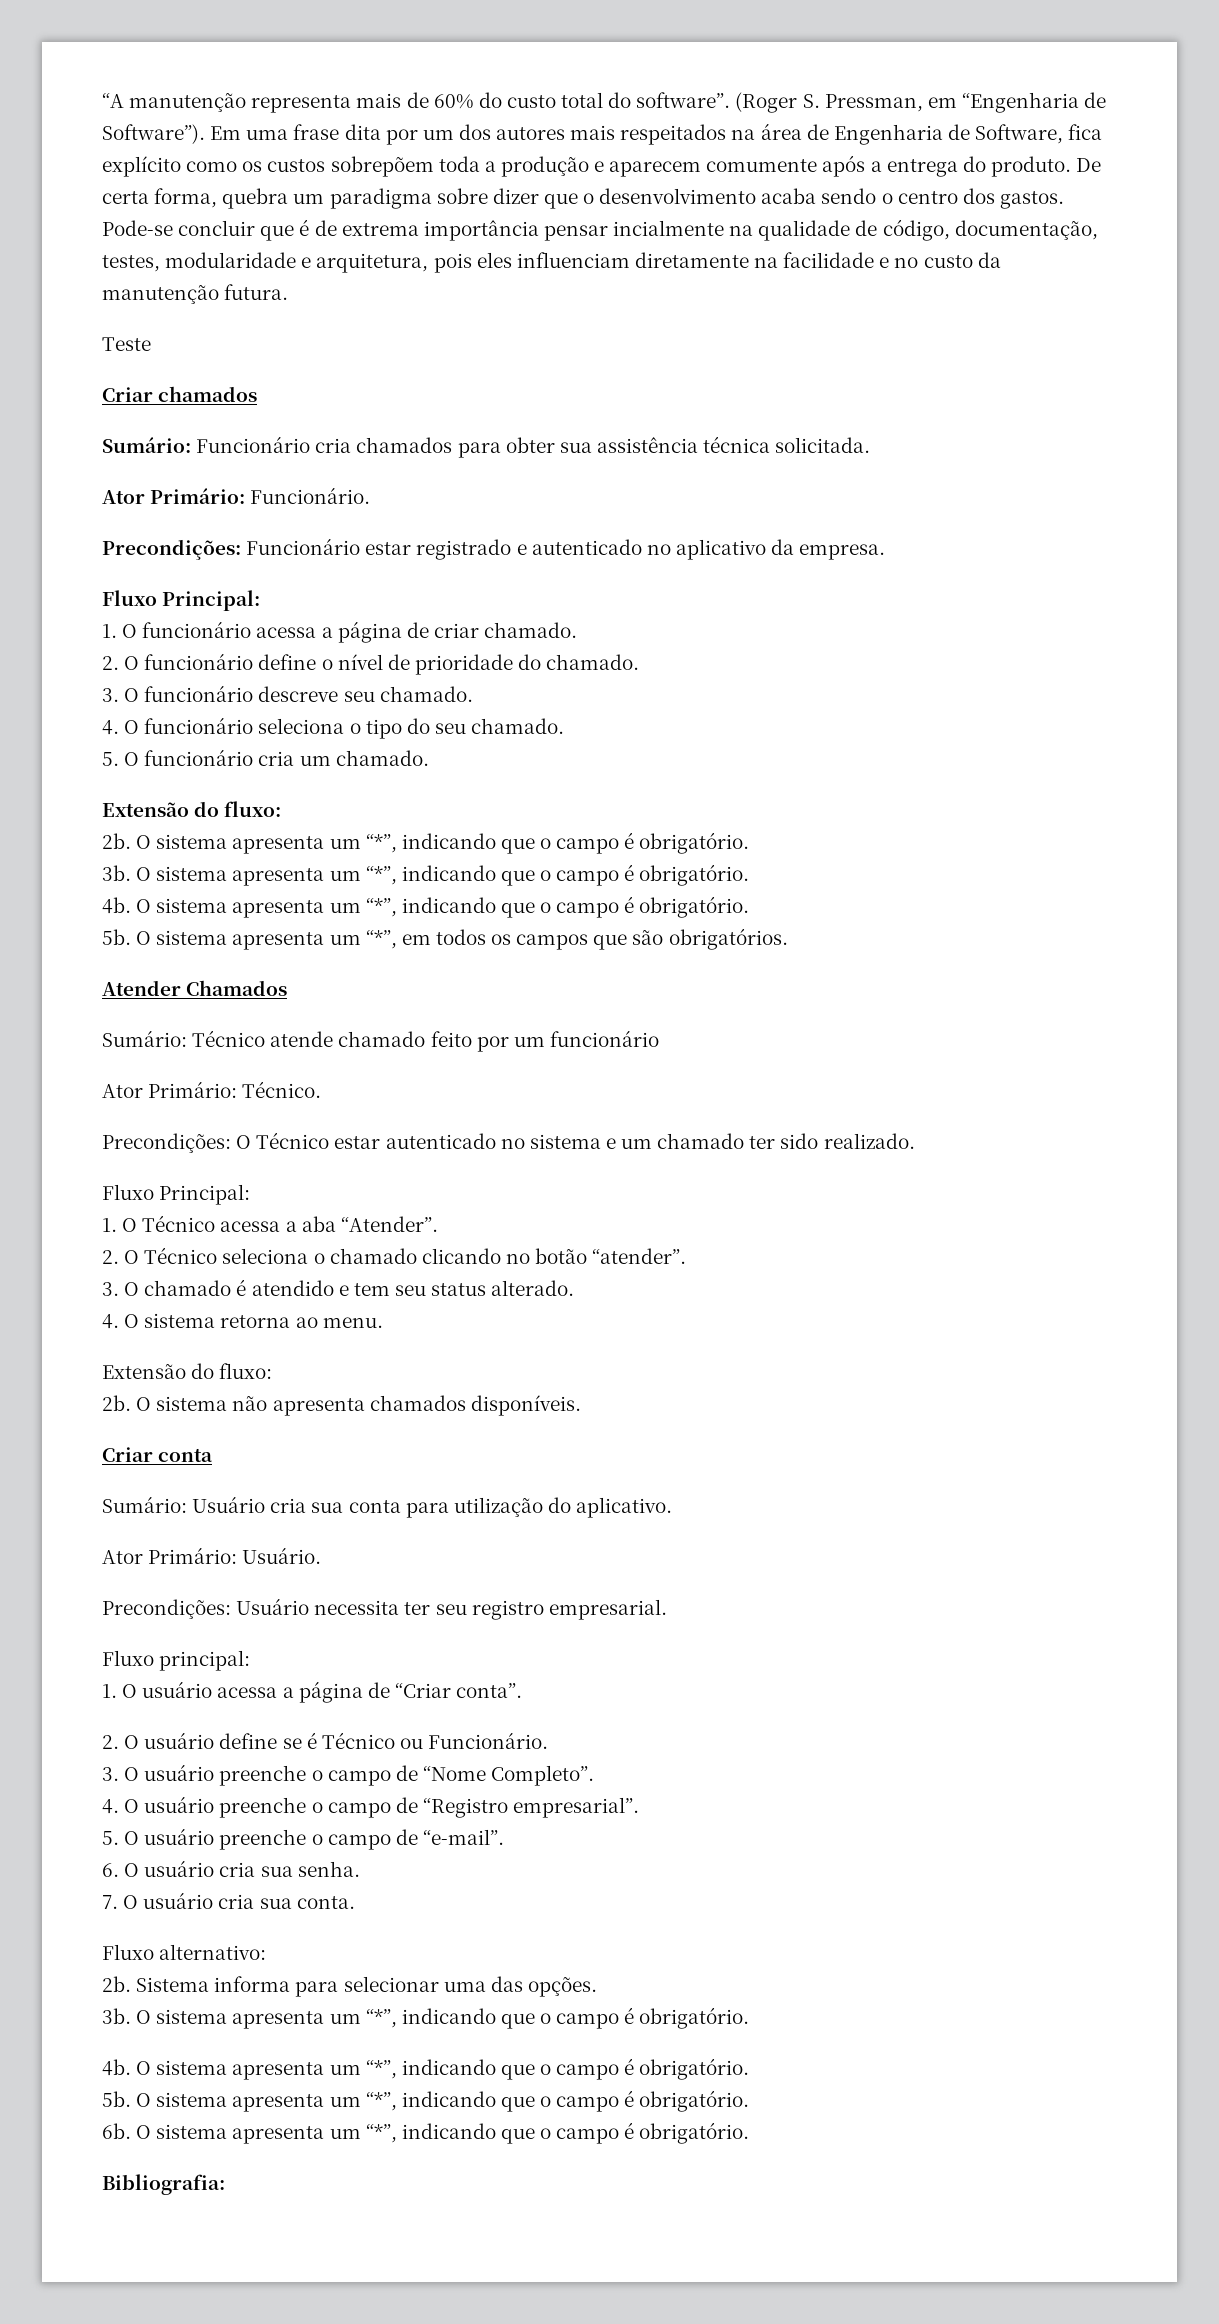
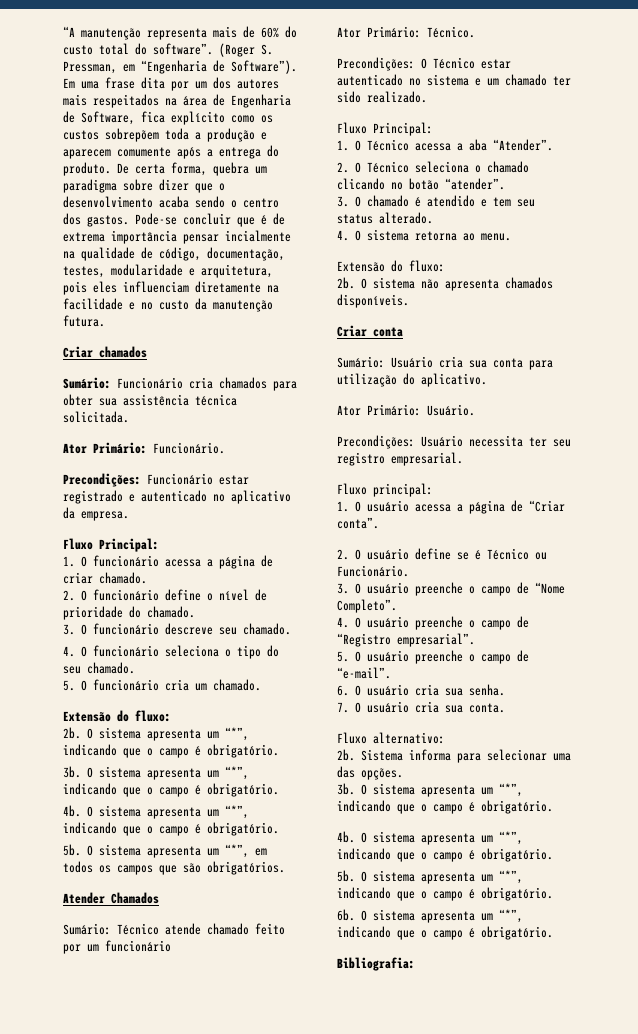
- Teste

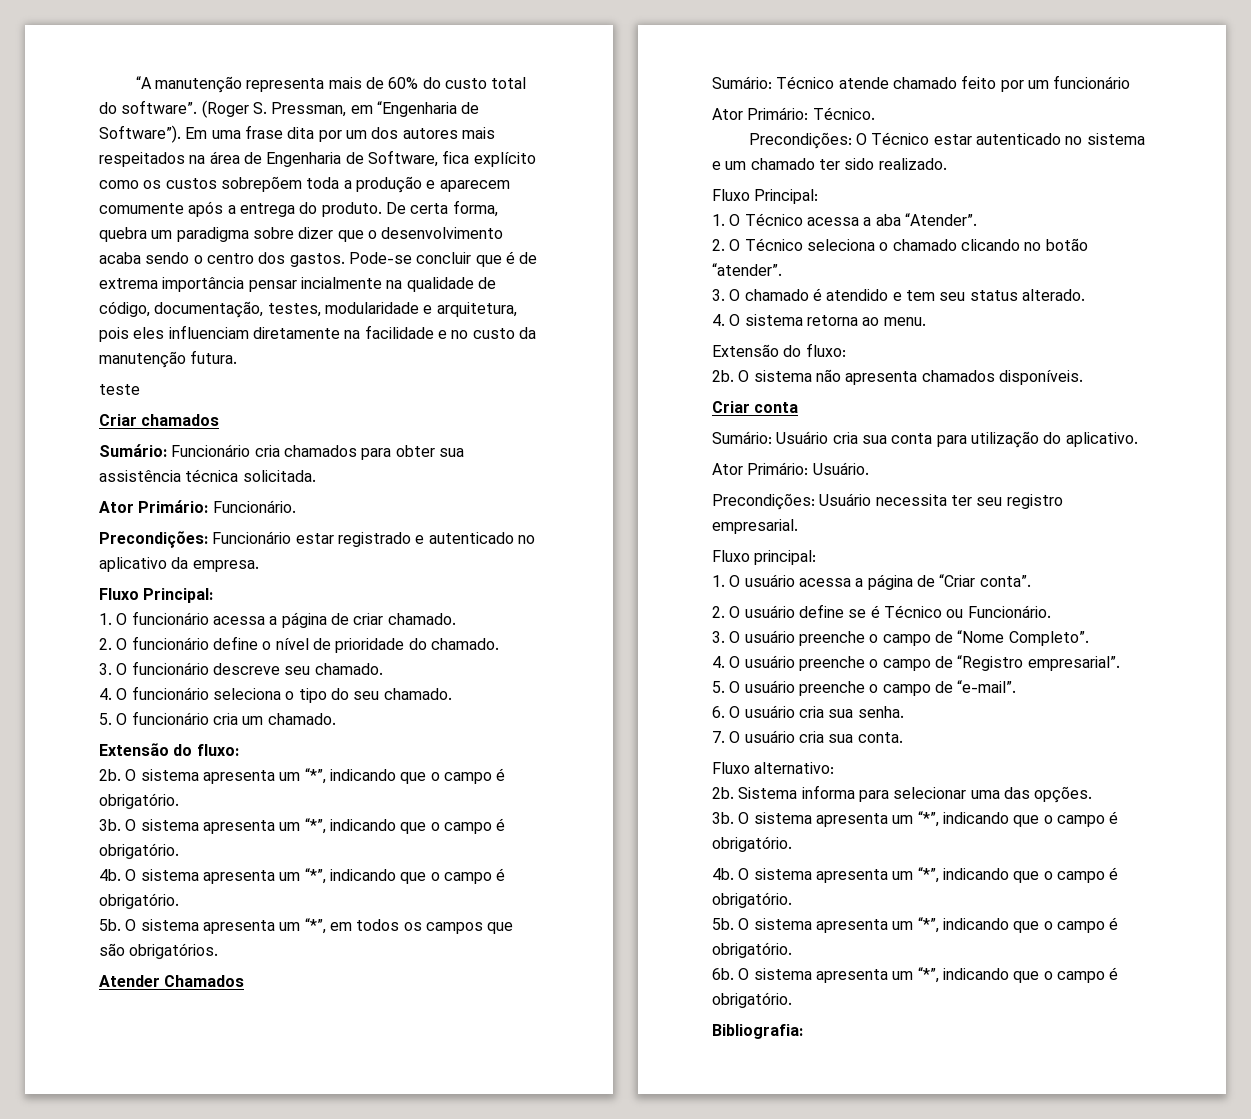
+ teste

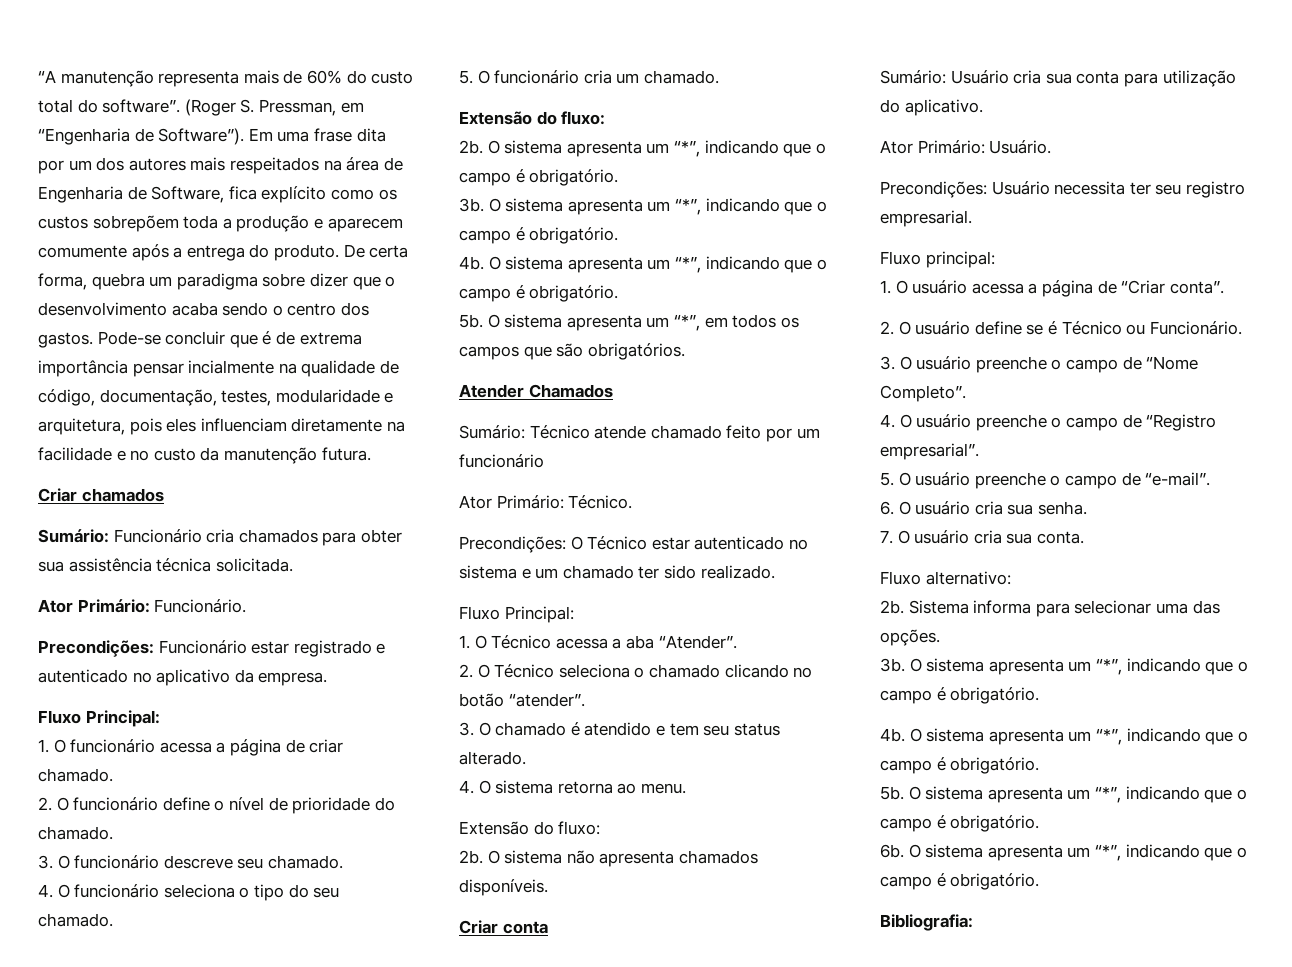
- teste

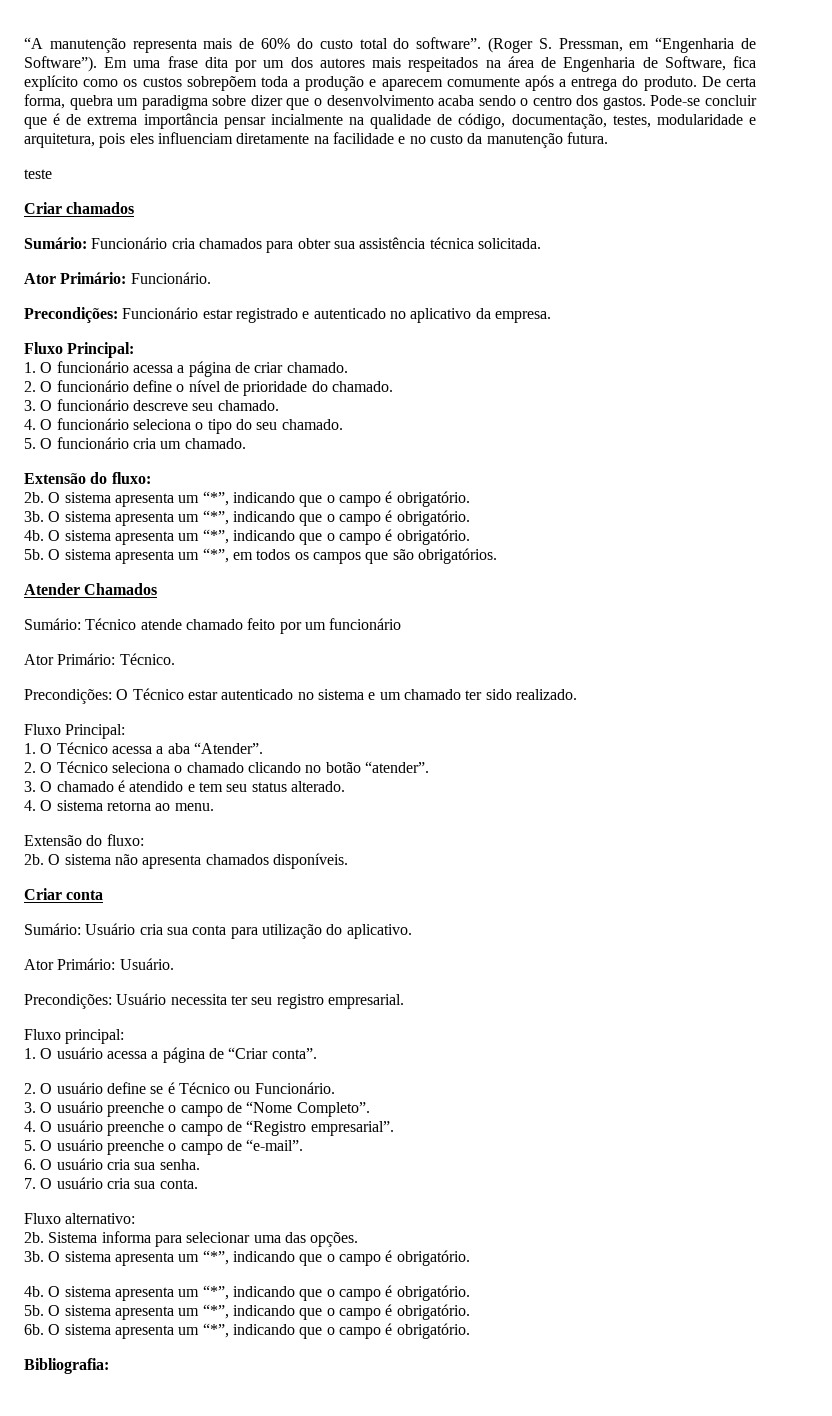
+ teste

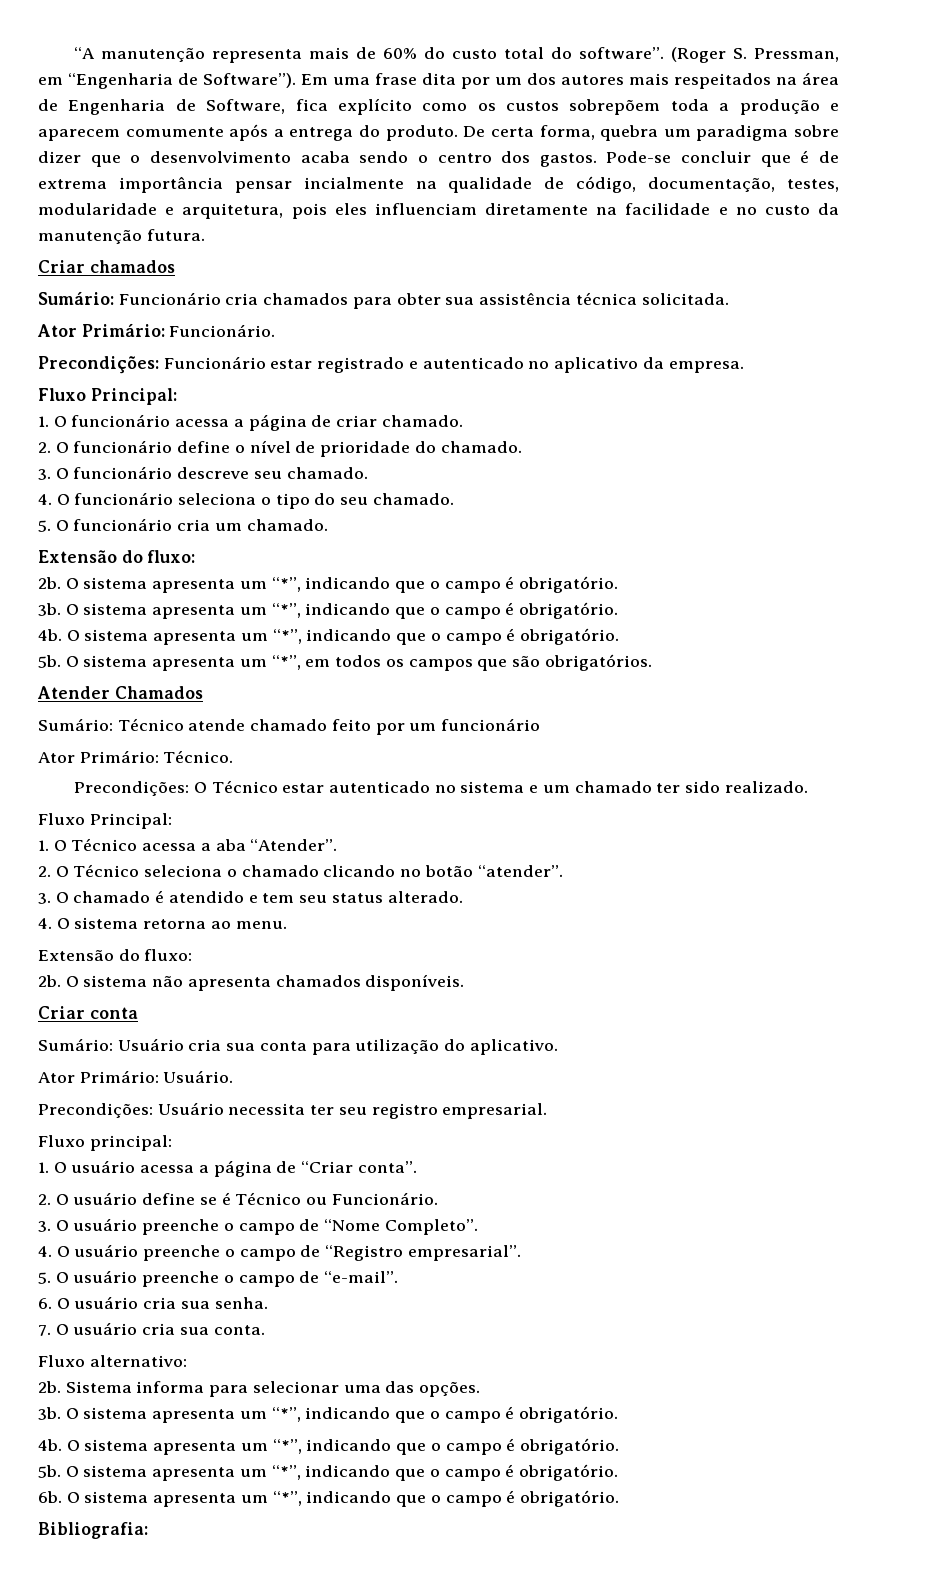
- teste

